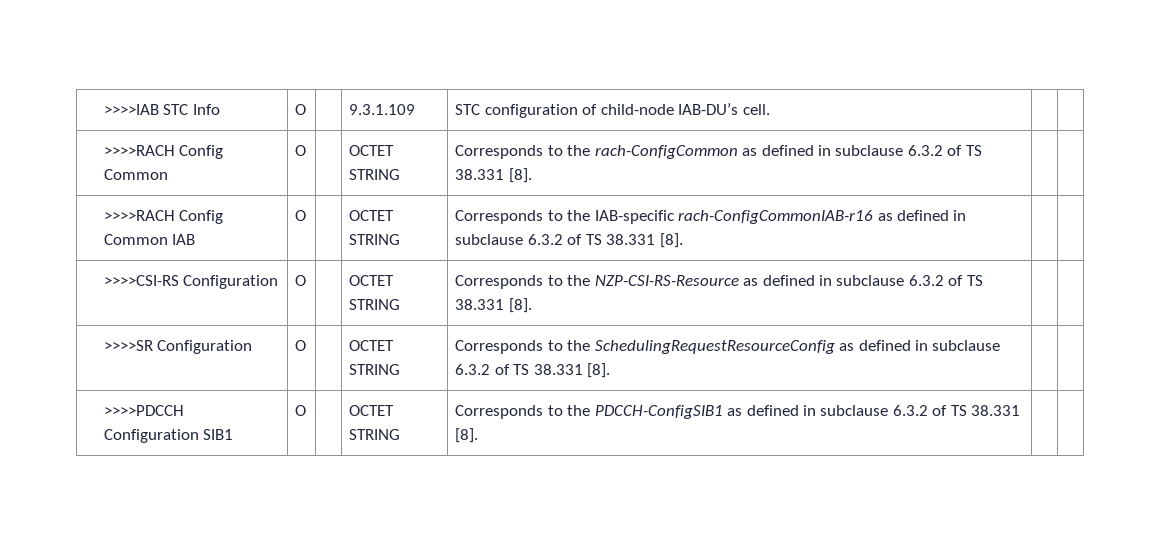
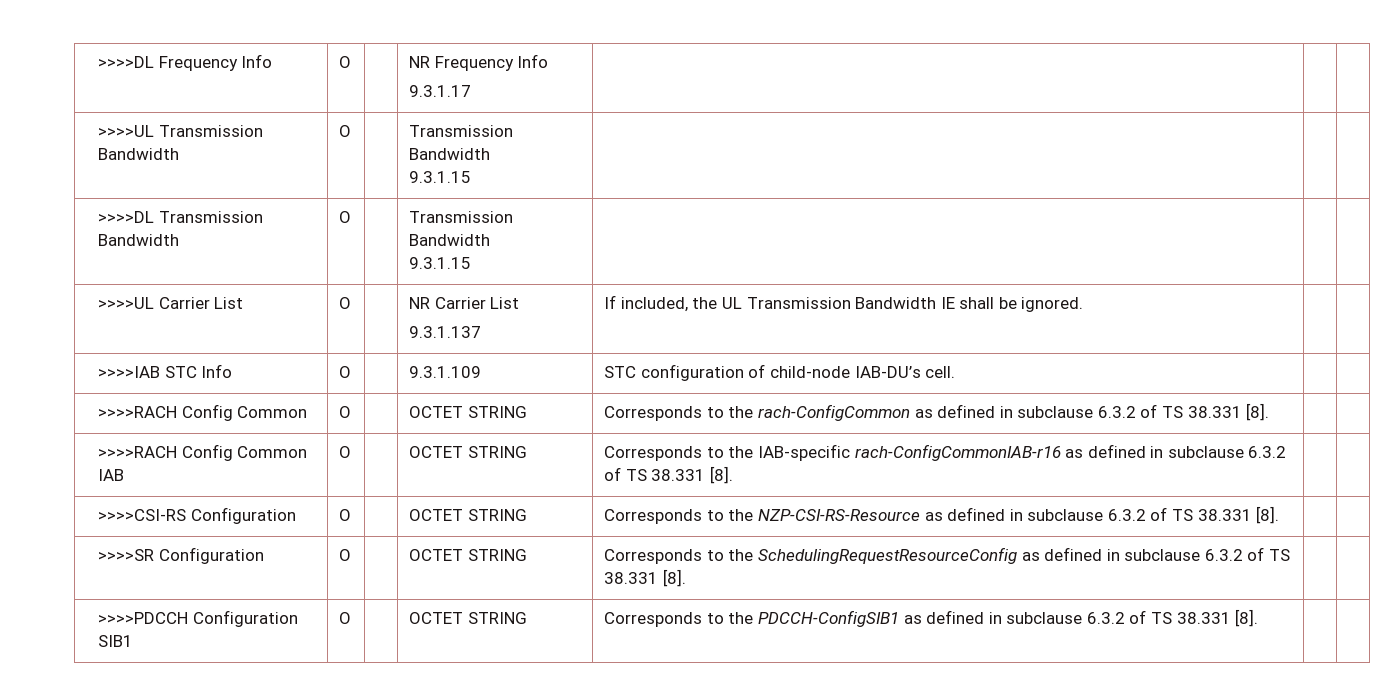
+ >>>>DL Frequency Info | O | | NR Frequency Info
+ 9.3.1.17 | | |
+ >>>>UL Transmission Bandwidth | O | | Transmission Bandwidth
+ 9.3.1.15 | | |
+ >>>>DL Transmission Bandwidth | O | | Transmission Bandwidth
+ 9.3.1.15 | | |
+ >>>>UL Carrier List | O | | NR Carrier List
+ 9.3.1.137 | If included, the UL Transmission Bandwidth IE shall be ignored. | |

